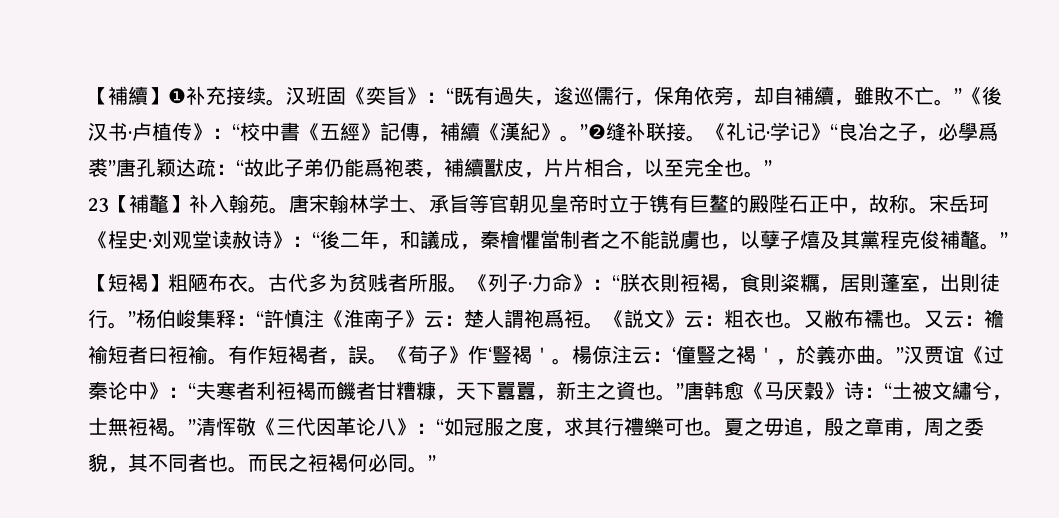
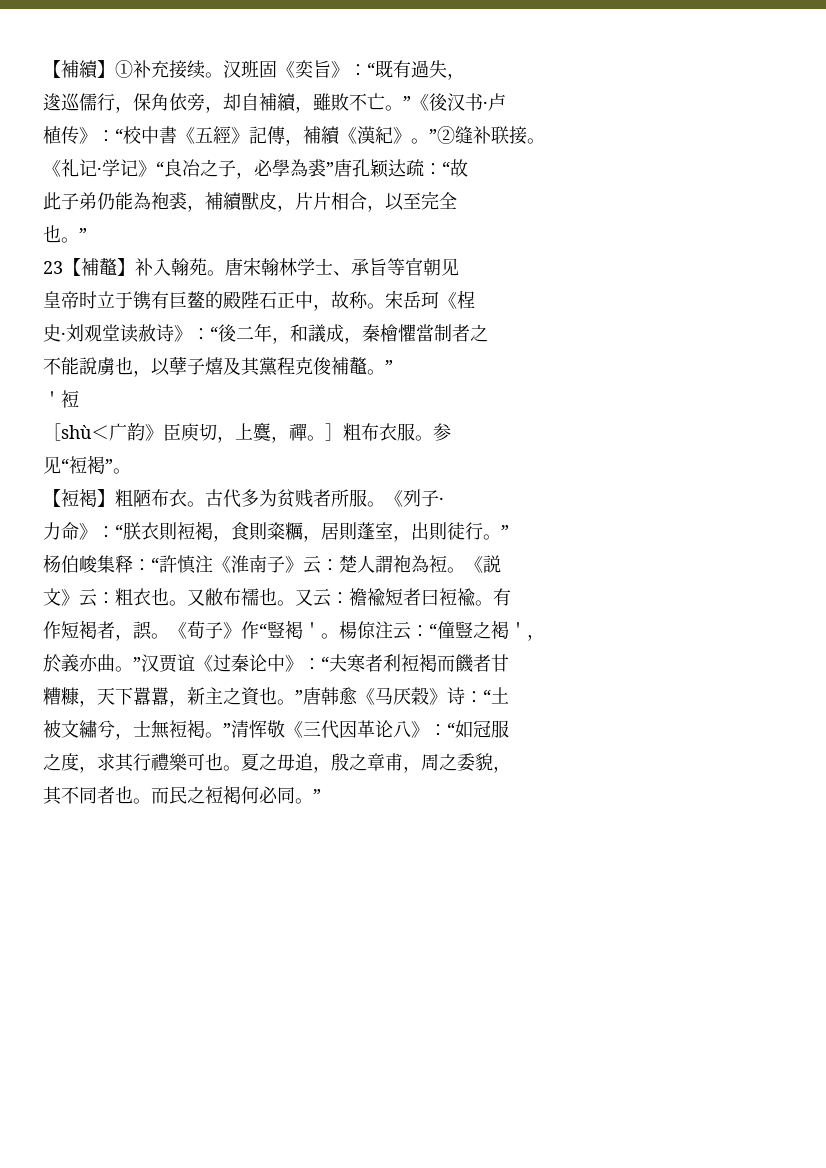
- 【補續】❶补充接续。
+ 【補續】①补充接续。
- “既有過失，逡巡儒行，保角依旁，却自補續，雖敗不亡。”《後汉书·卢植传》：
+ “既有過失，
+ 逡巡儒行，保角依旁，却自補續，雖敗不亡。”《後汉书·卢
+ 植传》：
- “校中書《五經》記傳，補續《漢紀》。”❷缝补联接。《礼记·学记》“良冶之子，必學爲裘”唐孔颖达疏：
+ “校中書《五經》記傳，補續《漢紀》。”②缝补联接。
+ 《礼记·学记》“良冶之子，必學為裘”唐孔颖达疏：
- “故此子弟仍能爲袍裘，補續獸皮，片片相合，以至完全也。”
+ “故
+ 此子弟仍能為袍裘，補續獸皮，片片相合，以至完全
+ 也。”
- 唐宋翰林学士、承旨等官朝见皇帝时立于镌有巨鳌的殿陛石正中，故称。
+ 唐宋翰林学士、承旨等官朝见
+ 皇帝时立于镌有巨鳌的殿陛石正中，故称。
- 宋岳珂《桯史·刘观堂读赦诗》：“後二年，和議成，秦檜懼當制者之不能説虜也，以孽子熺及其黨程克俊補鼇。”
+ 宋岳珂《桯
+ 史·刘观堂读赦诗》：“後二年，和議成，秦檜懼當制者之
+ 不能說虜也，以孽子熺及其黨程克俊補鼇。”
- 【短褐】粗陋布衣。
+ ＇裋
+ ［shù＜广韵》臣庾切，上麌，禪。］粗布衣服。参
+ 见“裋褐”。
+ 【裋褐】粗陋布衣。
- 《列子·力命》：“朕衣則裋褐，食則粢糲，居則蓬室，出則徒行。”杨伯峻集释：“許慎注《淮南子》云：楚人謂袍爲裋。
+ 《列子·
+ 力命》：“朕衣則裋褐，食則粢糲，居則蓬室，出則徒行。”
+ 杨伯峻集释：“許慎注《淮南子》云：楚人謂袍為裋。
- 《説文》云：粗衣也。
+ 《説
+ 文》云：粗衣也。
- 又云：襜褕短者曰裋褕。有作短褐者，誤。
+ 又云：襜褕短者曰裋褕。有
+ 作短褐者，誤。
- 《荀子》作‘豎褐＇。
+ 《荀子》作“豎褐＇。
- 楊倞注云：‘僮豎之褐＇，於義亦曲。”汉贾谊《过秦论中》：“夫寒者利裋褐而饑者甘糟糠，天下囂囂，新主之資也。”唐韩愈《马厌穀》诗：“土被文繡兮，士無裋褐。”清恽敬《三代因革论八》：“如冠服之度，求其行禮樂可也。
+ 楊倞注云：“僮豎之褐＇，
+ 於義亦曲。”汉贾谊《过秦论中》：“夫寒者利裋褐而饑者甘
+ 糟糠，天下囂囂，新主之資也。”唐韩愈《马厌榖》诗：“土
+ 被文繡兮，士無裋褐。”清恽敬《三代因革论八》：“如冠服
+ 之度，求其行禮樂可也。
- 夏之毋追，殷之章甫，周之委貌，其不同者也。
+ 夏之毋追，殷之章甫，周之委貌，
+ 其不同者也。

